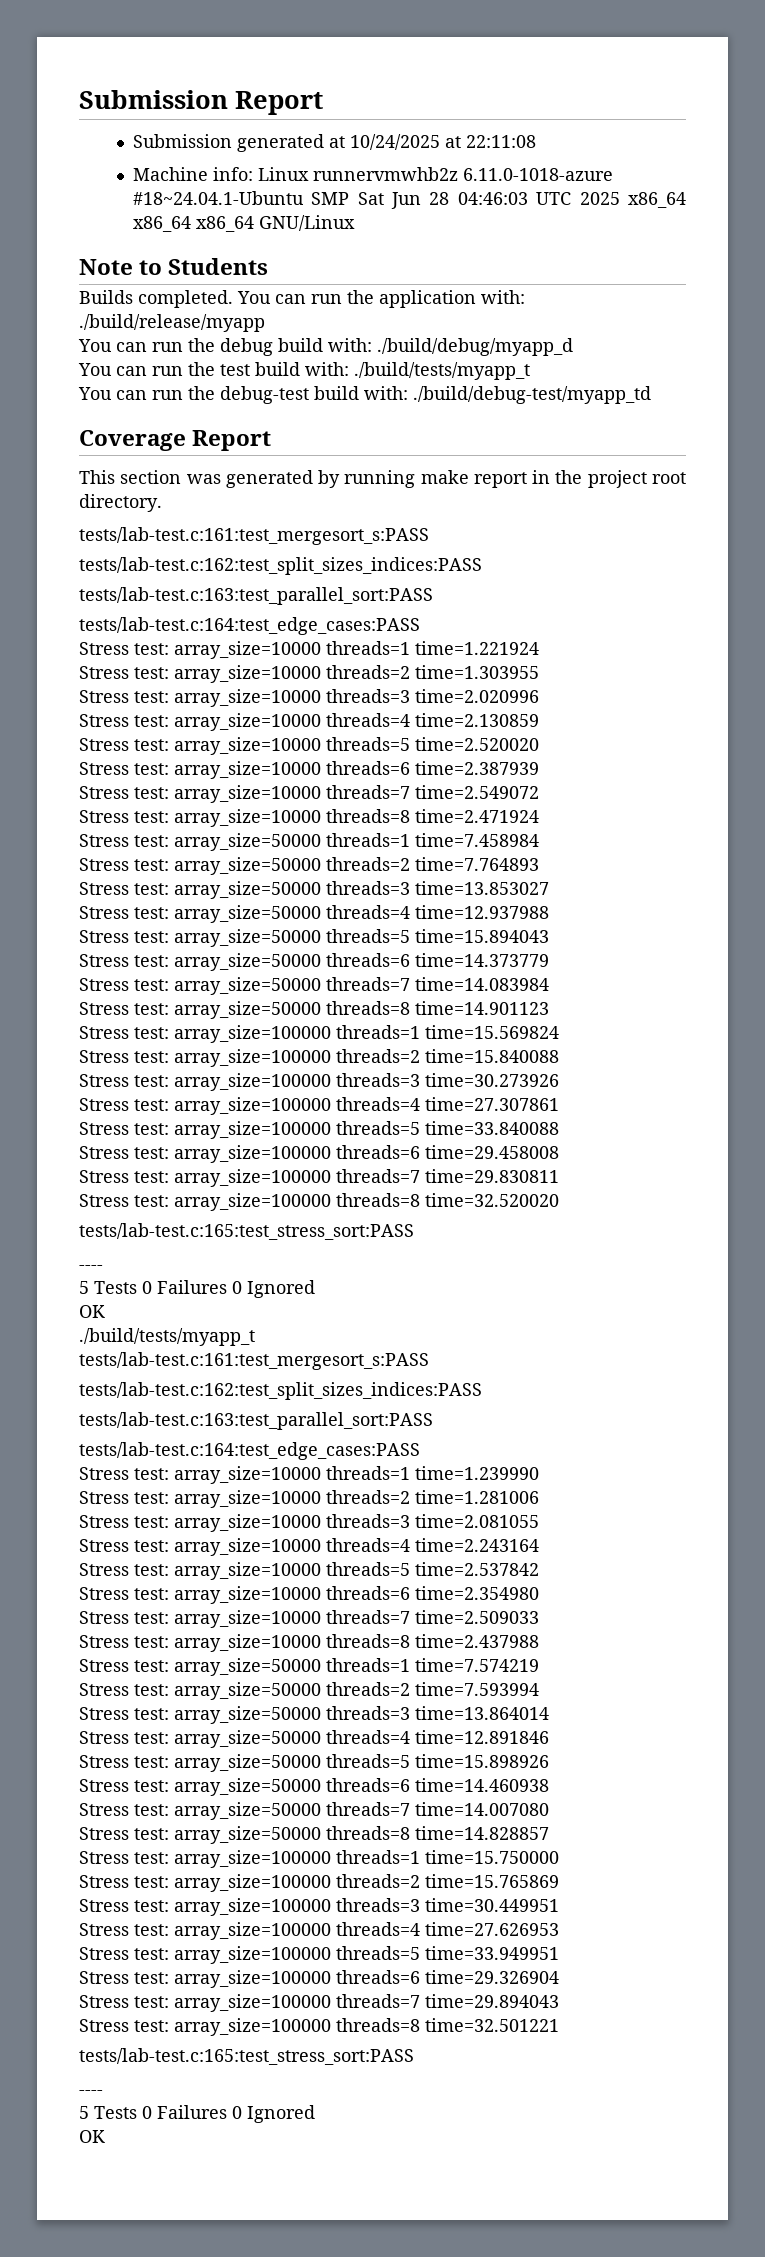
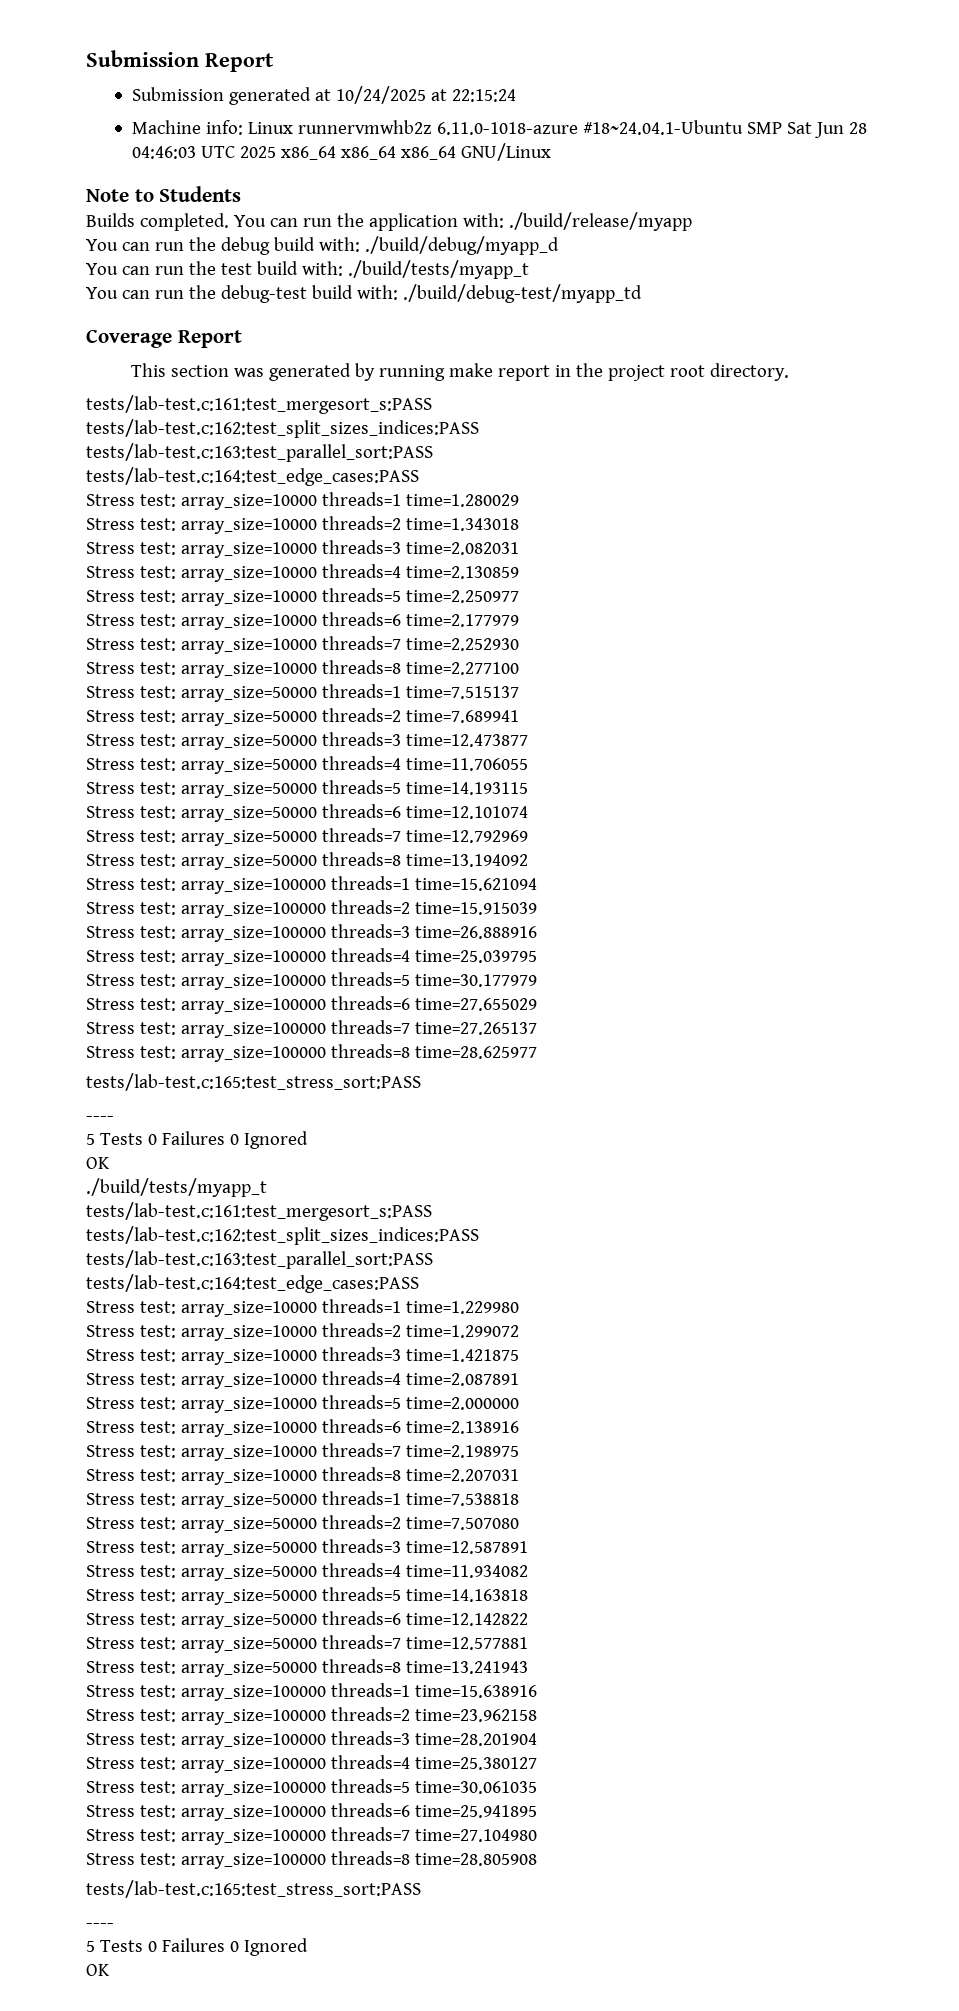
- Submission generated at 10/24/2025 at 22:11:08
+ Submission generated at 10/24/2025 at 22:15:24
- Stress test: array_size=10000 threads=1 time=1.221924
- Stress test: array_size=10000 threads=2 time=1.303955
- Stress test: array_size=10000 threads=3 time=2.020996
+ Stress test: array_size=10000 threads=1 time=1.280029
+ Stress test: array_size=10000 threads=2 time=1.343018
+ Stress test: array_size=10000 threads=3 time=2.082031
- Stress test: array_size=10000 threads=5 time=2.520020
- Stress test: array_size=10000 threads=6 time=2.387939
- Stress test: array_size=10000 threads=7 time=2.549072
- Stress test: array_size=10000 threads=8 time=2.471924
- Stress test: array_size=50000 threads=1 time=7.458984
- Stress test: array_size=50000 threads=2 time=7.764893
- Stress test: array_size=50000 threads=3 time=13.853027
- Stress test: array_size=50000 threads=4 time=12.937988
- Stress test: array_size=50000 threads=5 time=15.894043
- Stress test: array_size=50000 threads=6 time=14.373779
- Stress test: array_size=50000 threads=7 time=14.083984
- Stress test: array_size=50000 threads=8 time=14.901123
- Stress test: array_size=100000 threads=1 time=15.569824
- Stress test: array_size=100000 threads=2 time=15.840088
- Stress test: array_size=100000 threads=3 time=30.273926
- Stress test: array_size=100000 threads=4 time=27.307861
- Stress test: array_size=100000 threads=5 time=33.840088
- Stress test: array_size=100000 threads=6 time=29.458008
- Stress test: array_size=100000 threads=7 time=29.830811
- Stress test: array_size=100000 threads=8 time=32.520020
+ Stress test: array_size=10000 threads=5 time=2.250977
+ Stress test: array_size=10000 threads=6 time=2.177979
+ Stress test: array_size=10000 threads=7 time=2.252930
+ Stress test: array_size=10000 threads=8 time=2.277100
+ Stress test: array_size=50000 threads=1 time=7.515137
+ Stress test: array_size=50000 threads=2 time=7.689941
+ Stress test: array_size=50000 threads=3 time=12.473877
+ Stress test: array_size=50000 threads=4 time=11.706055
+ Stress test: array_size=50000 threads=5 time=14.193115
+ Stress test: array_size=50000 threads=6 time=12.101074
+ Stress test: array_size=50000 threads=7 time=12.792969
+ Stress test: array_size=50000 threads=8 time=13.194092
+ Stress test: array_size=100000 threads=1 time=15.621094
+ Stress test: array_size=100000 threads=2 time=15.915039
+ Stress test: array_size=100000 threads=3 time=26.888916
+ Stress test: array_size=100000 threads=4 time=25.039795
+ Stress test: array_size=100000 threads=5 time=30.177979
+ Stress test: array_size=100000 threads=6 time=27.655029
+ Stress test: array_size=100000 threads=7 time=27.265137
+ Stress test: array_size=100000 threads=8 time=28.625977
- Stress test: array_size=10000 threads=1 time=1.239990
- Stress test: array_size=10000 threads=2 time=1.281006
- Stress test: array_size=10000 threads=3 time=2.081055
- Stress test: array_size=10000 threads=4 time=2.243164
- Stress test: array_size=10000 threads=5 time=2.537842
- Stress test: array_size=10000 threads=6 time=2.354980
- Stress test: array_size=10000 threads=7 time=2.509033
- Stress test: array_size=10000 threads=8 time=2.437988
- Stress test: array_size=50000 threads=1 time=7.574219
- Stress test: array_size=50000 threads=2 time=7.593994
- Stress test: array_size=50000 threads=3 time=13.864014
- Stress test: array_size=50000 threads=4 time=12.891846
- Stress test: array_size=50000 threads=5 time=15.898926
- Stress test: array_size=50000 threads=6 time=14.460938
- Stress test: array_size=50000 threads=7 time=14.007080
- Stress test: array_size=50000 threads=8 time=14.828857
- Stress test: array_size=100000 threads=1 time=15.750000
- Stress test: array_size=100000 threads=2 time=15.765869
- Stress test: array_size=100000 threads=3 time=30.449951
- Stress test: array_size=100000 threads=4 time=27.626953
- Stress test: array_size=100000 threads=5 time=33.949951
- Stress test: array_size=100000 threads=6 time=29.326904
- Stress test: array_size=100000 threads=7 time=29.894043
- Stress test: array_size=100000 threads=8 time=32.501221
+ Stress test: array_size=10000 threads=1 time=1.229980
+ Stress test: array_size=10000 threads=2 time=1.299072
+ Stress test: array_size=10000 threads=3 time=1.421875
+ Stress test: array_size=10000 threads=4 time=2.087891
+ Stress test: array_size=10000 threads=5 time=2.000000
+ Stress test: array_size=10000 threads=6 time=2.138916
+ Stress test: array_size=10000 threads=7 time=2.198975
+ Stress test: array_size=10000 threads=8 time=2.207031
+ Stress test: array_size=50000 threads=1 time=7.538818
+ Stress test: array_size=50000 threads=2 time=7.507080
+ Stress test: array_size=50000 threads=3 time=12.587891
+ Stress test: array_size=50000 threads=4 time=11.934082
+ Stress test: array_size=50000 threads=5 time=14.163818
+ Stress test: array_size=50000 threads=6 time=12.142822
+ Stress test: array_size=50000 threads=7 time=12.577881
+ Stress test: array_size=50000 threads=8 time=13.241943
+ Stress test: array_size=100000 threads=1 time=15.638916
+ Stress test: array_size=100000 threads=2 time=23.962158
+ Stress test: array_size=100000 threads=3 time=28.201904
+ Stress test: array_size=100000 threads=4 time=25.380127
+ Stress test: array_size=100000 threads=5 time=30.061035
+ Stress test: array_size=100000 threads=6 time=25.941895
+ Stress test: array_size=100000 threads=7 time=27.104980
+ Stress test: array_size=100000 threads=8 time=28.805908

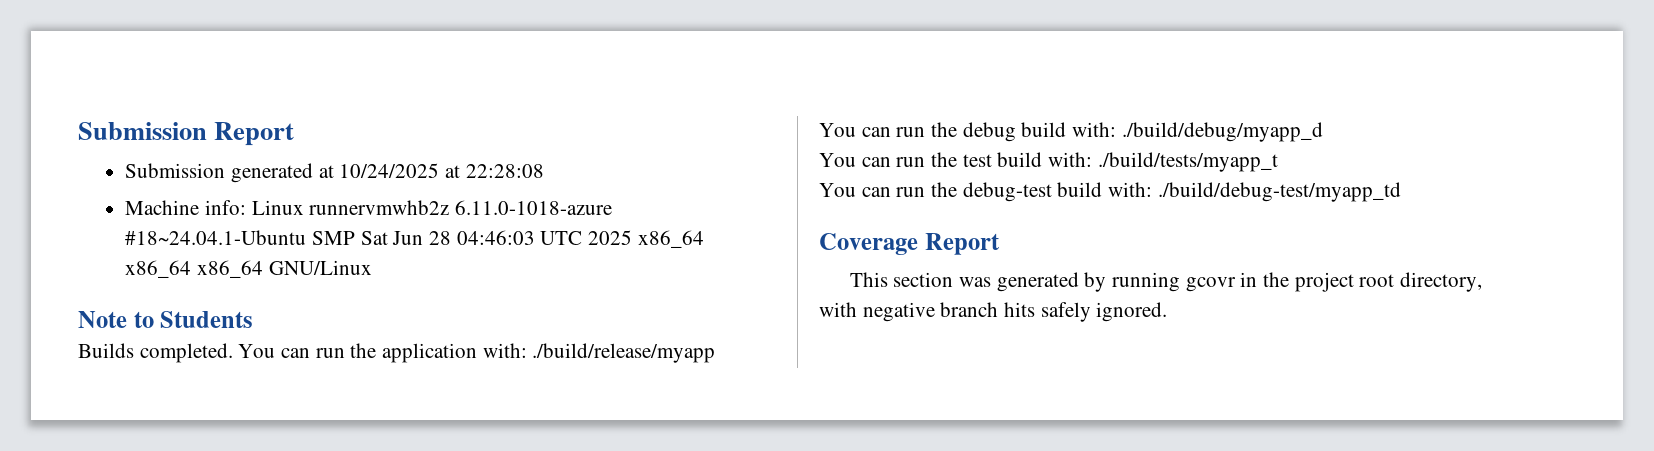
- Submission generated at 10/24/2025 at 22:15:24
+ Submission generated at 10/24/2025 at 22:28:08
- This section was generated by running make report in the project root directory.
- tests/lab-test.c:161:test_mergesort_s:PASS
- tests/lab-test.c:162:test_split_sizes_indices:PASS
- tests/lab-test.c:163:test_parallel_sort:PASS
- tests/lab-test.c:164:test_edge_cases:PASS
- Stress test: array_size=10000 threads=1 time=1.280029
- Stress test: array_size=10000 threads=2 time=1.343018
- Stress test: array_size=10000 threads=3 time=2.082031
- Stress test: array_size=10000 threads=4 time=2.130859
- Stress test: array_size=10000 threads=5 time=2.250977
- Stress test: array_size=10000 threads=6 time=2.177979
- Stress test: array_size=10000 threads=7 time=2.252930
- Stress test: array_size=10000 threads=8 time=2.277100
- Stress test: array_size=50000 threads=1 time=7.515137
- Stress test: array_size=50000 threads=2 time=7.689941
- Stress test: array_size=50000 threads=3 time=12.473877
- Stress test: array_size=50000 threads=4 time=11.706055
- Stress test: array_size=50000 threads=5 time=14.193115
- Stress test: array_size=50000 threads=6 time=12.101074
- Stress test: array_size=50000 threads=7 time=12.792969
- Stress test: array_size=50000 threads=8 time=13.194092
- Stress test: array_size=100000 threads=1 time=15.621094
- Stress test: array_size=100000 threads=2 time=15.915039
- Stress test: array_size=100000 threads=3 time=26.888916
- Stress test: array_size=100000 threads=4 time=25.039795
- Stress test: array_size=100000 threads=5 time=30.177979
- Stress test: array_size=100000 threads=6 time=27.655029
- Stress test: array_size=100000 threads=7 time=27.265137
- Stress test: array_size=100000 threads=8 time=28.625977
- tests/lab-test.c:165:test_stress_sort:PASS
- ----
- 5 Tests 0 Failures 0 Ignored
- OK
- ./build/tests/myapp_t
- tests/lab-test.c:161:test_mergesort_s:PASS
- tests/lab-test.c:162:test_split_sizes_indices:PASS
- tests/lab-test.c:163:test_parallel_sort:PASS
- tests/lab-test.c:164:test_edge_cases:PASS
- Stress test: array_size=10000 threads=1 time=1.229980
- Stress test: array_size=10000 threads=2 time=1.299072
- Stress test: array_size=10000 threads=3 time=1.421875
- Stress test: array_size=10000 threads=4 time=2.087891
- Stress test: array_size=10000 threads=5 time=2.000000
- Stress test: array_size=10000 threads=6 time=2.138916
- Stress test: array_size=10000 threads=7 time=2.198975
- Stress test: array_size=10000 threads=8 time=2.207031
- Stress test: array_size=50000 threads=1 time=7.538818
- Stress test: array_size=50000 threads=2 time=7.507080
- Stress test: array_size=50000 threads=3 time=12.587891
- Stress test: array_size=50000 threads=4 time=11.934082
- Stress test: array_size=50000 threads=5 time=14.163818
- Stress test: array_size=50000 threads=6 time=12.142822
- Stress test: array_size=50000 threads=7 time=12.577881
- Stress test: array_size=50000 threads=8 time=13.241943
- Stress test: array_size=100000 threads=1 time=15.638916
- Stress test: array_size=100000 threads=2 time=23.962158
- Stress test: array_size=100000 threads=3 time=28.201904
- Stress test: array_size=100000 threads=4 time=25.380127
- Stress test: array_size=100000 threads=5 time=30.061035
- Stress test: array_size=100000 threads=6 time=25.941895
- Stress test: array_size=100000 threads=7 time=27.104980
- Stress test: array_size=100000 threads=8 time=28.805908
- tests/lab-test.c:165:test_stress_sort:PASS
- ----
- 5 Tests 0 Failures 0 Ignored
- OK
+ This section was generated by running gcovr in the project root directory, with negative branch hits safely ignored.

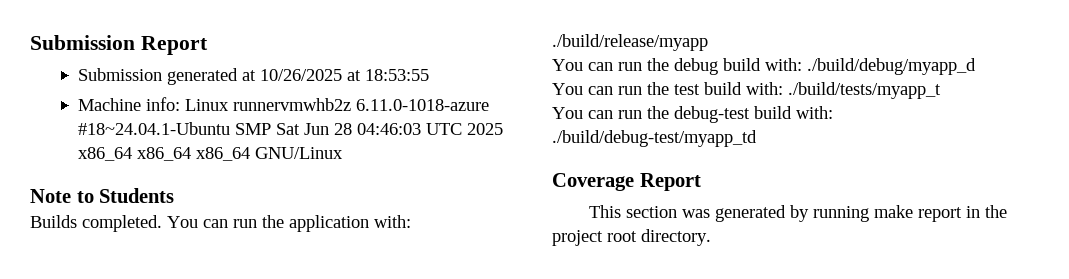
- Submission generated at 10/24/2025 at 22:28:08
+ Submission generated at 10/26/2025 at 18:53:55
- This section was generated by running gcovr in the project root directory, with negative branch hits safely ignored.
+ This section was generated by running make report in the project root directory.

